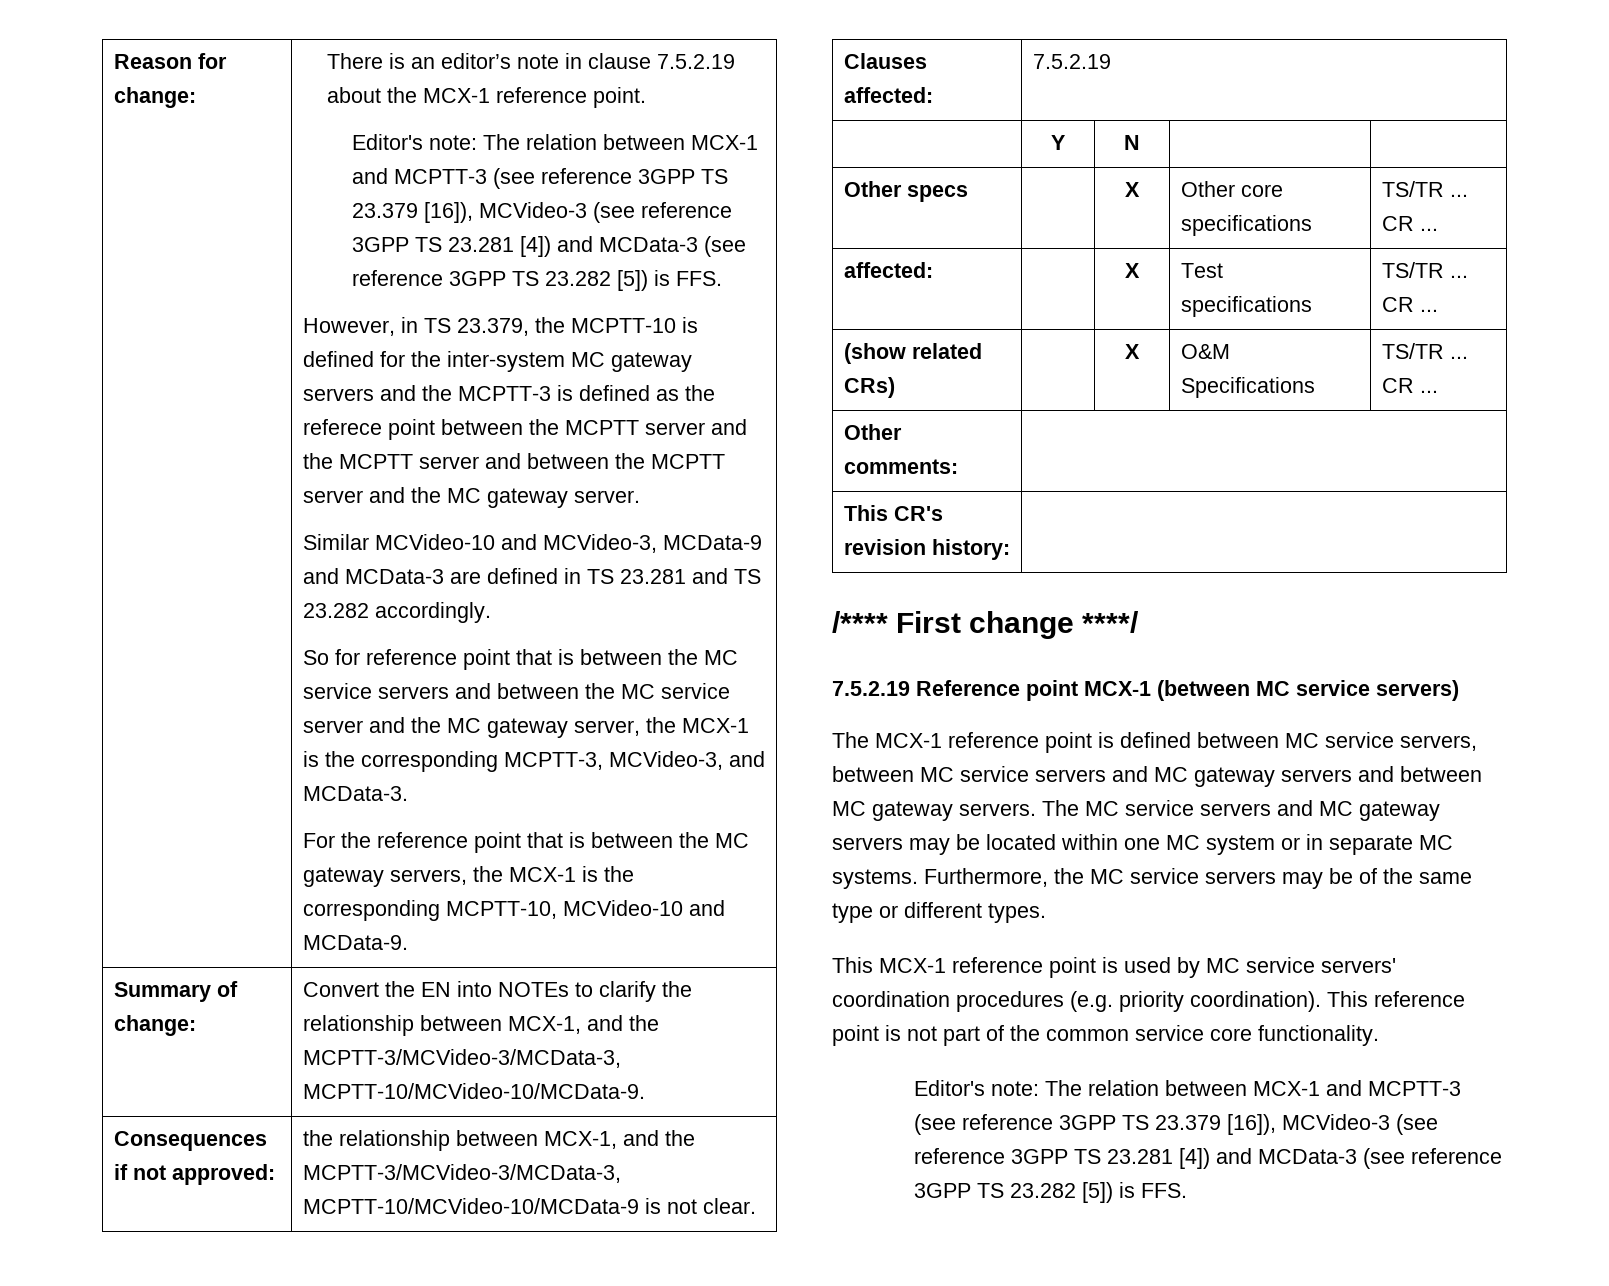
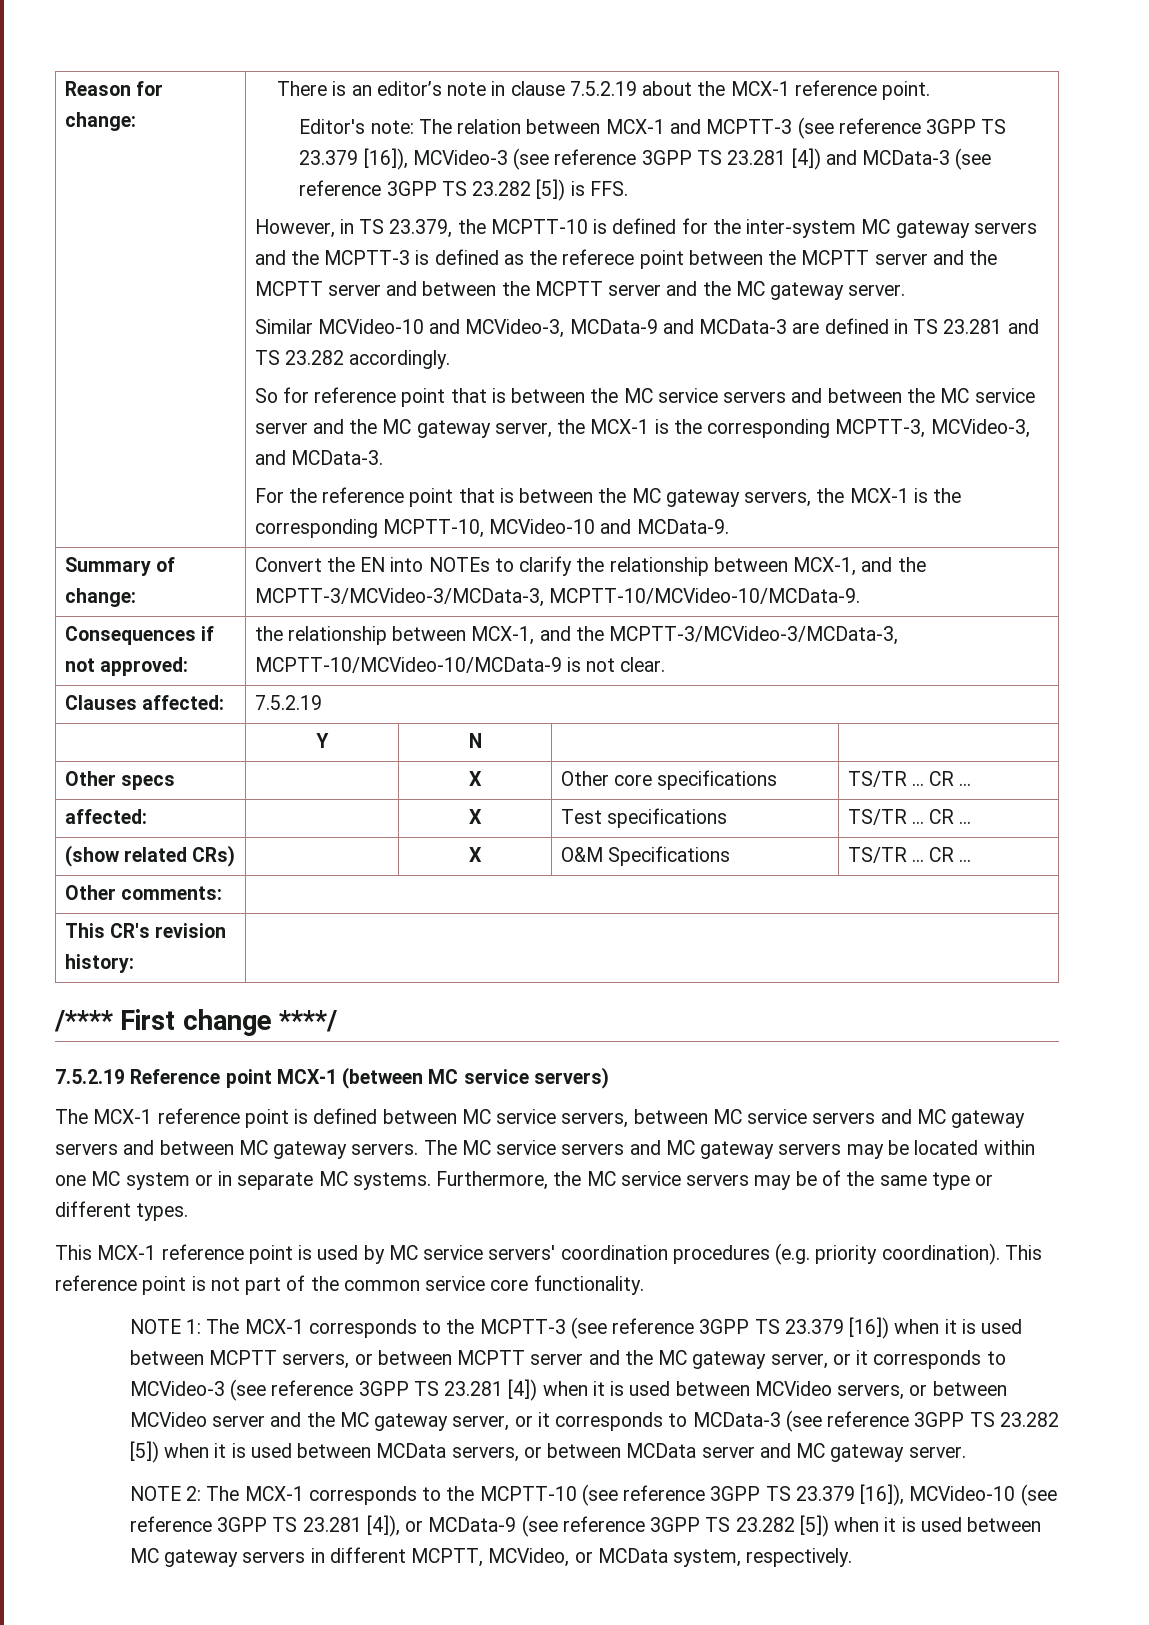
  This reference point is not part of the common service core functionality.
- Editor's note: The relation between MCX-1 and MCPTT-3 (see reference 3GPP TS 23.379 [16]), MCVideo-3 (see reference 3GPP TS 23.281 [4]) and MCData-3 (see reference 3GPP TS 23.282 [5]) is FFS.
+ NOTE 1: The MCX-1 corresponds to the MCPTT-3 (see reference 3GPP TS 23.379 [16]) when it is used between MCPTT servers, or between MCPTT server and the MC gateway server, or it corresponds to MCVideo-3 (see reference 3GPP TS 23.281 [4]) when it is used between MCVideo servers, or between MCVideo server and the MC gateway server, or it corresponds to MCData-3 (see reference 3GPP TS 23.282 [5]) when it is used between MCData servers, or between MCData server and MC gateway server.
+ NOTE 2: The MCX-1 corresponds to the MCPTT-10 (see reference 3GPP TS 23.379 [16]), MCVideo-10 (see reference 3GPP TS 23.281 [4]), or MCData-9 (see reference 3GPP TS 23.282 [5]) when it is used between MC gateway servers in different MCPTT, MCVideo, or MCData system, respectively.

